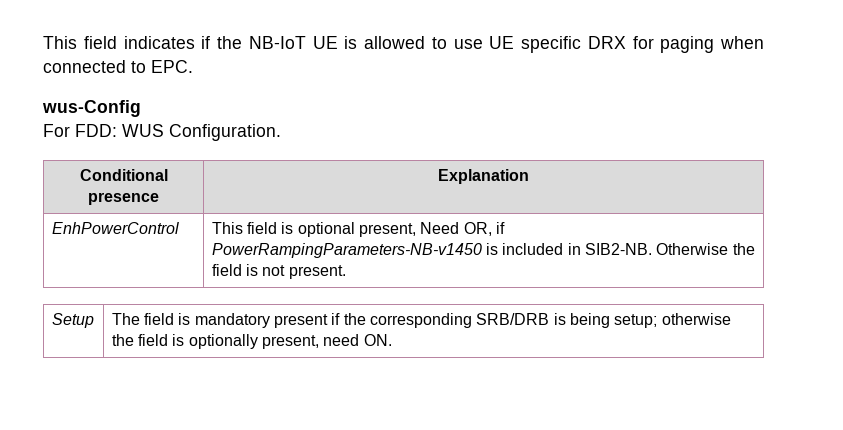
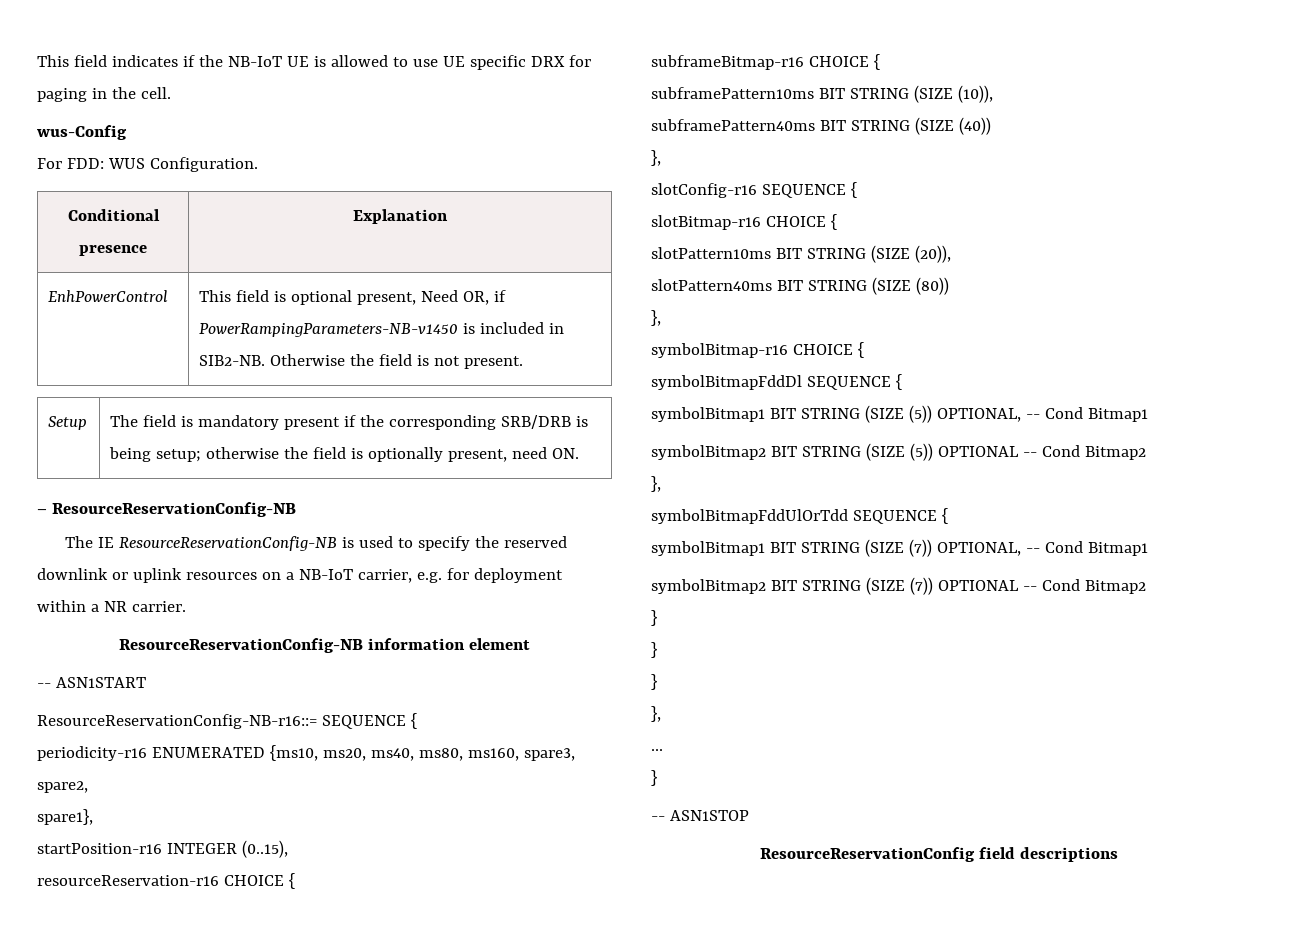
- This field indicates if the NB-IoT UE is allowed to use UE specific DRX for paging when connected to EPC.
+ This field indicates if the NB-IoT UE is allowed to use UE specific DRX for paging in the cell.
+ – ResourceReservationConfig-NB
+ The IE ResourceReservationConfig-NB is used to specify the reserved downlink or uplink resources on a NB-IoT carrier, e.g. for deployment within a NR carrier.
+ ResourceReservationConfig-NB information element
+ -- ASN1START
+ ResourceReservationConfig-NB-r16::= SEQUENCE {
+ periodicity-r16 ENUMERATED {ms10, ms20, ms40, ms80, ms160, spare3, spare2,
+ spare1},
+ startPosition-r16 INTEGER (0..15),
+ resourceReservation-r16 CHOICE {
+ subframeBitmap-r16 CHOICE {
+ subframePattern10ms BIT STRING (SIZE (10)),
+ subframePattern40ms BIT STRING (SIZE (40))
+ },
+ slotConfig-r16 SEQUENCE {
+ slotBitmap-r16 CHOICE {
+ slotPattern10ms BIT STRING (SIZE (20)),
+ slotPattern40ms BIT STRING (SIZE (80))
+ },
+ symbolBitmap-r16 CHOICE {
+ symbolBitmapFddDl SEQUENCE {
+ symbolBitmap1 BIT STRING (SIZE (5)) OPTIONAL, -- Cond Bitmap1
+ symbolBitmap2 BIT STRING (SIZE (5)) OPTIONAL -- Cond Bitmap2
+ },
+ symbolBitmapFddUlOrTdd SEQUENCE {
+ symbolBitmap1 BIT STRING (SIZE (7)) OPTIONAL, -- Cond Bitmap1
+ symbolBitmap2 BIT STRING (SIZE (7)) OPTIONAL -- Cond Bitmap2
+ }
+ }
+ }
+ },
+ ...
+ }
+ -- ASN1STOP
+ ResourceReservationConfig field descriptions

